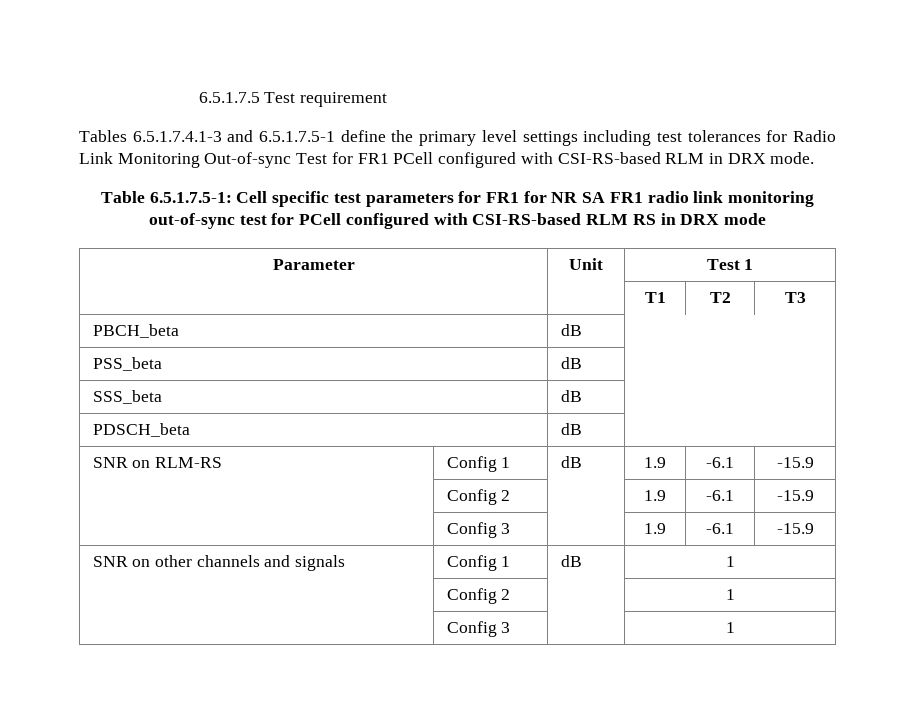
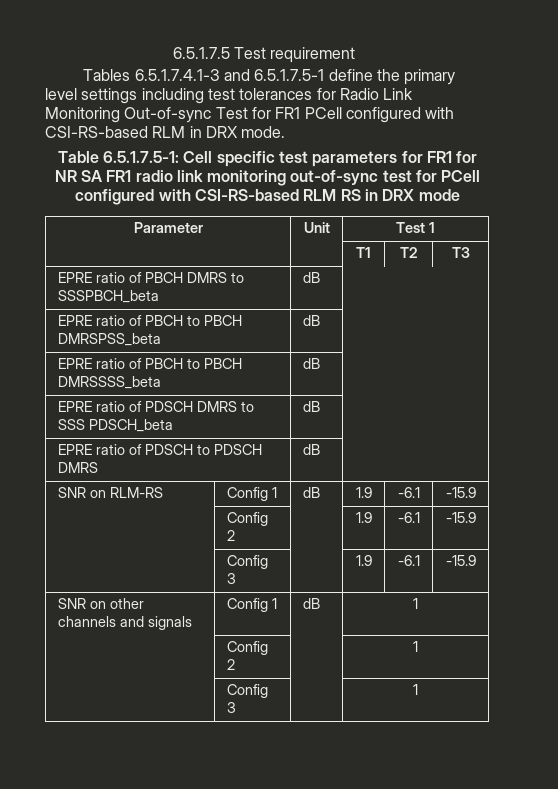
- PBCH_beta | dB |
- PSS_beta | dB |
- SSS_beta | dB |
- PDSCH_beta | dB |
+ EPRE ratio of PBCH DMRS to SSSPBCH_beta | dB |
+ EPRE ratio of PBCH to PBCH DMRSPSS_beta | dB |
+ EPRE ratio of PBCH to PBCH DMRSSSS_beta | dB |
+ EPRE ratio of PDSCH DMRS to SSS PDSCH_beta | dB |
+ EPRE ratio of PDSCH to PDSCH DMRS | dB |

